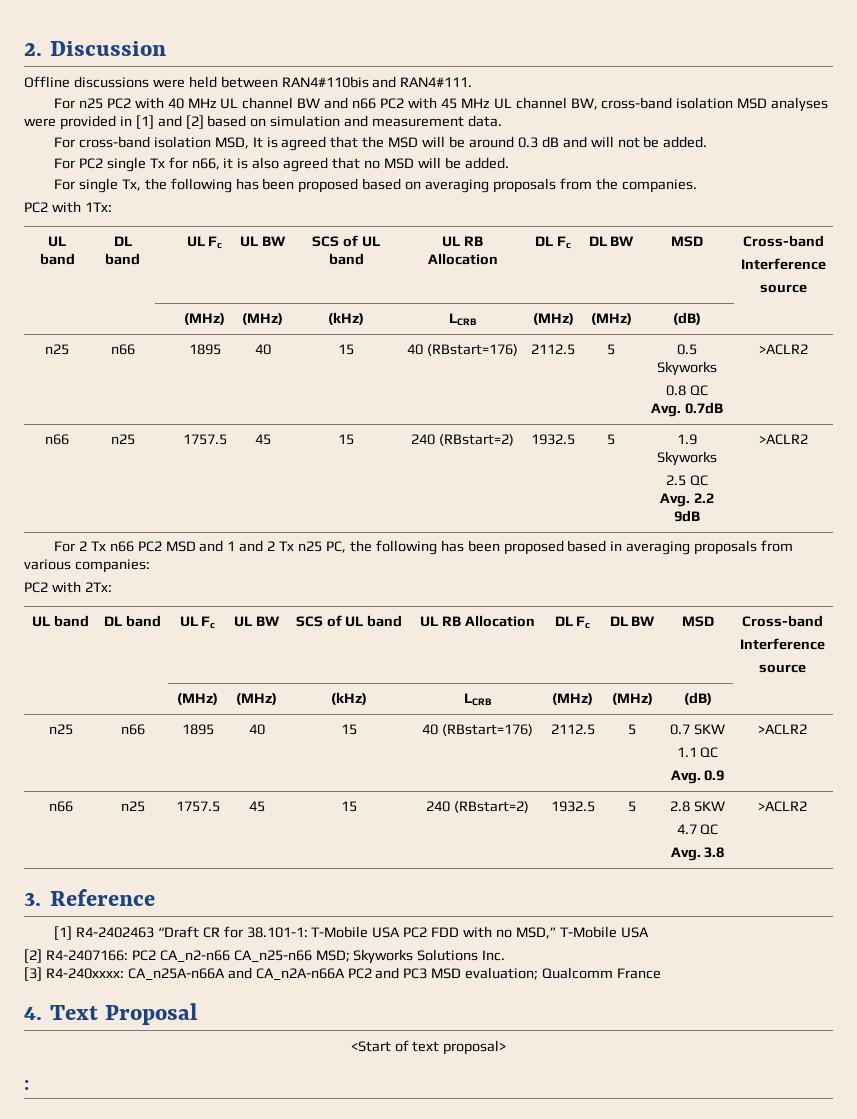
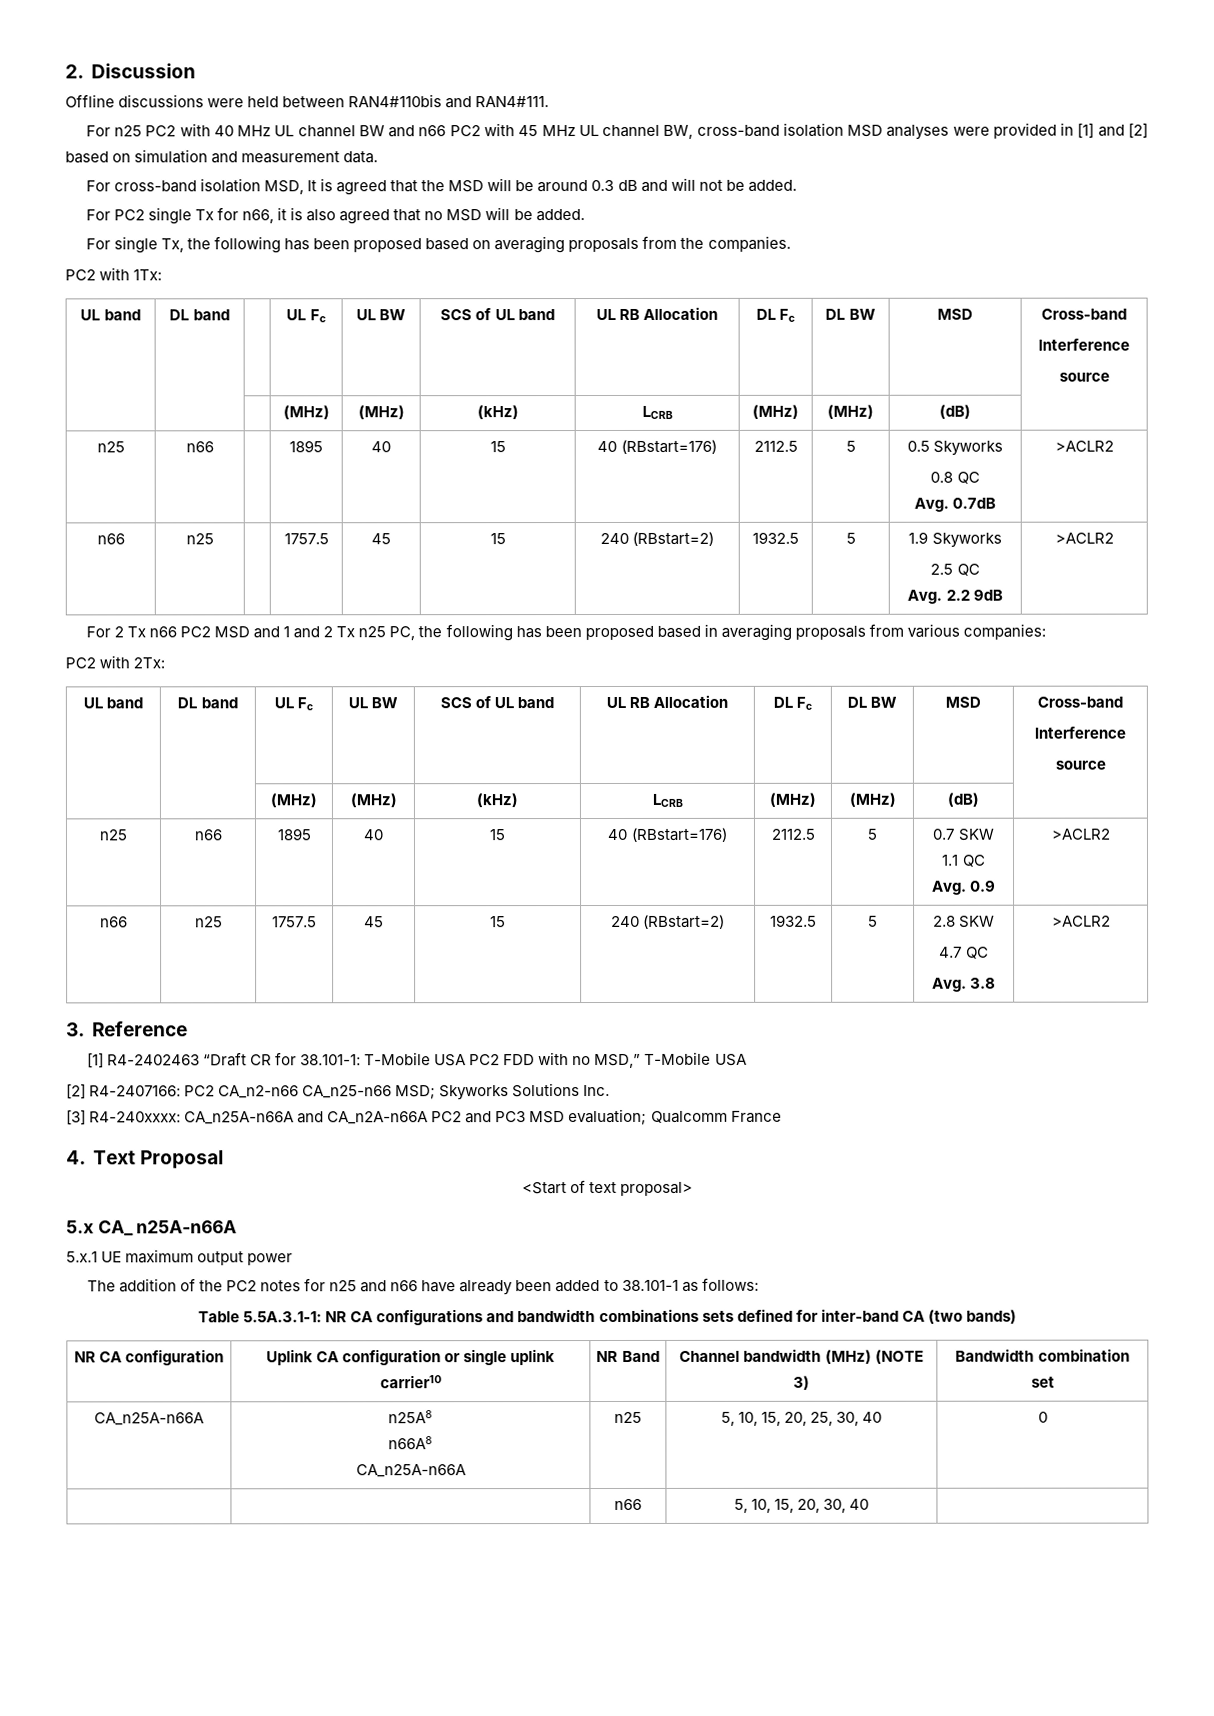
- :
+ 5.x CA_ n25A-n66A
+ 5.x.1 UE maximum output power
+ The addition of the PC2 notes for n25 and n66 have already been added to 38.101-1 as follows:
+ Table 5.5A.3.1-1: NR CA configurations and bandwidth combinations sets defined for inter-band CA (two bands)
+ NR CA configuration | Uplink CA configuration or single uplink carrier10 | NR Band | Channel bandwidth (MHz) (NOTE 3) | Bandwidth combination set
+ CA_n25A-n66A | n25A8
+ n66A8
+ CA_n25A-n66A | n25 | 5, 10, 15, 20, 25, 30, 40 | 0
+ | | n66 | 5, 10, 15, 20, 30, 40 |

